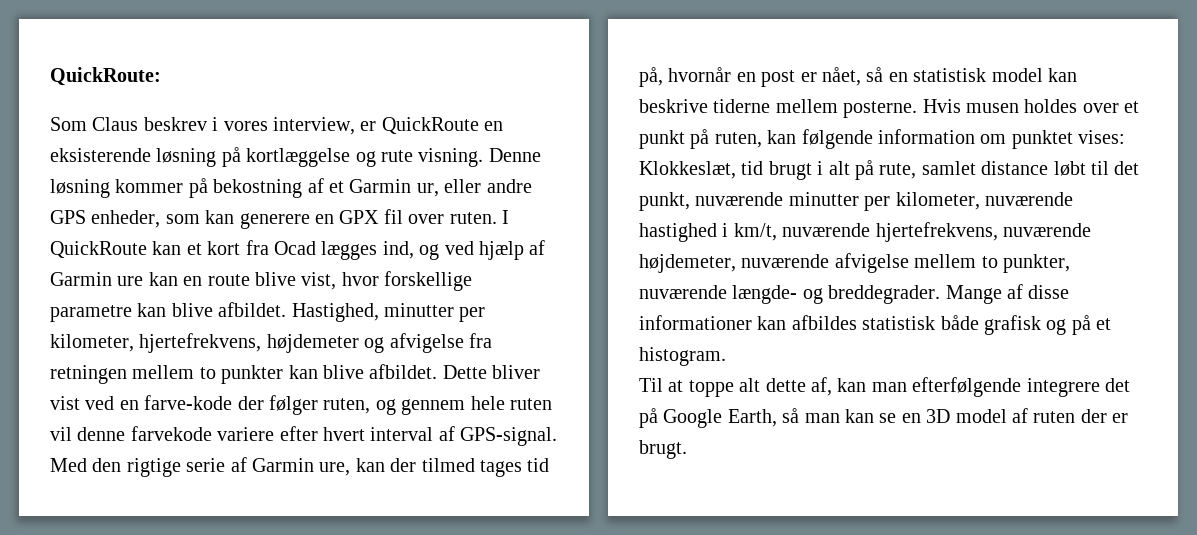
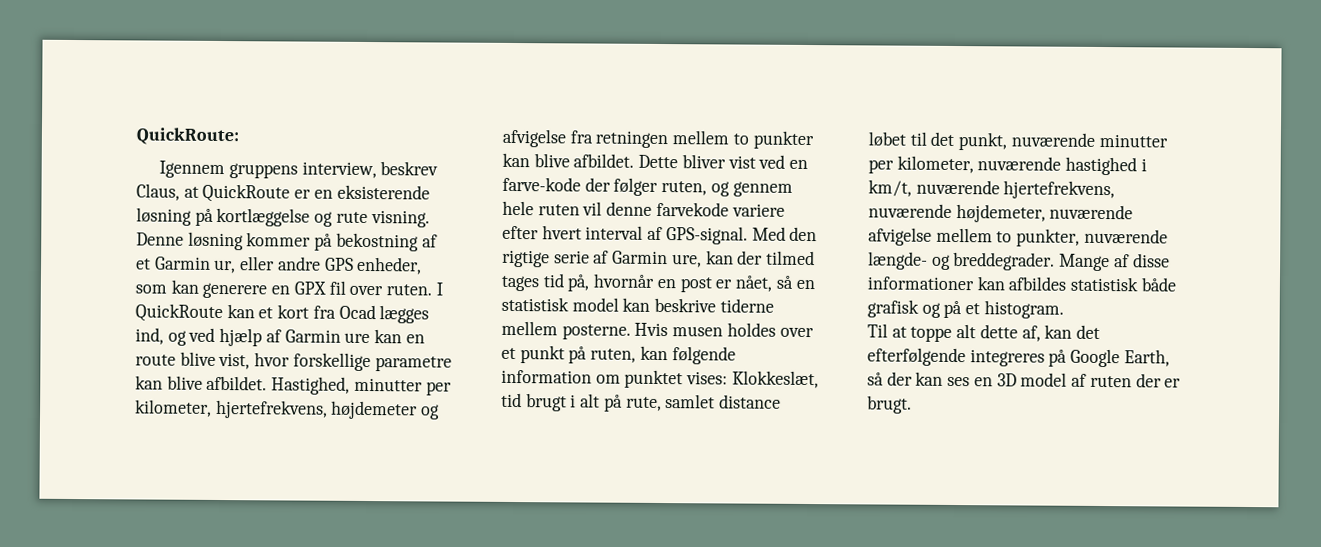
- Som Claus beskrev i vores interview, er QuickRoute en eksisterende løsning på kortlæggelse og rute visning.
+ Igennem gruppens interview, beskrev Claus, at QuickRoute er en eksisterende løsning på kortlæggelse og rute visning.
- Hvis musen holdes over et punkt på ruten, kan følgende information om punktet vises: Klokkeslæt, tid brugt i alt på rute, samlet distance løbt til det punkt, nuværende minutter per kilometer, nuværende hastighed i km/t, nuværende hjertefrekvens, nuværende højdemeter, nuværende afvigelse mellem to punkter, nuværende længde- og breddegrader.
+ Hvis musen holdes over et punkt på ruten, kan følgende information om punktet vises: Klokkeslæt, tid brugt i alt på rute, samlet distance løbet til det punkt, nuværende minutter per kilometer, nuværende hastighed i km/t, nuværende hjertefrekvens, nuværende højdemeter, nuværende afvigelse mellem to punkter, nuværende længde- og breddegrader.
- Til at toppe alt dette af, kan man efterfølgende integrere det på Google Earth, så man kan se en 3D model af ruten der er brugt.
+ Til at toppe alt dette af, kan det efterfølgende integreres på Google Earth, så der kan ses en 3D model af ruten der er brugt.

